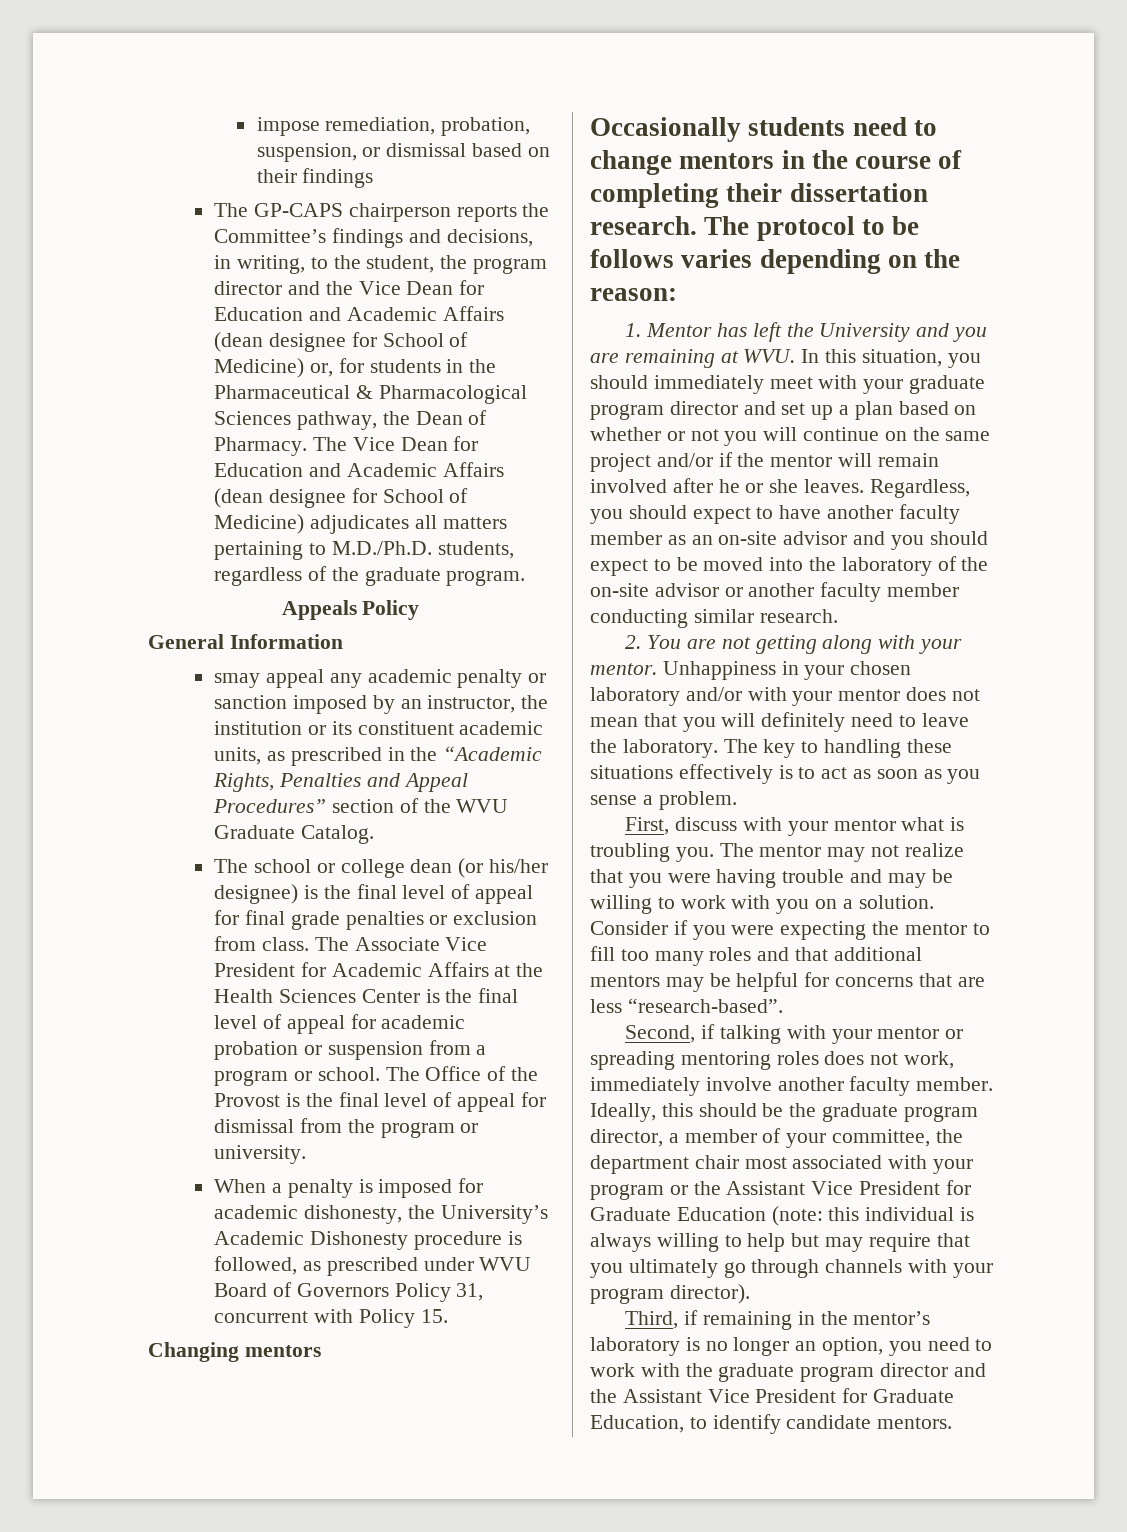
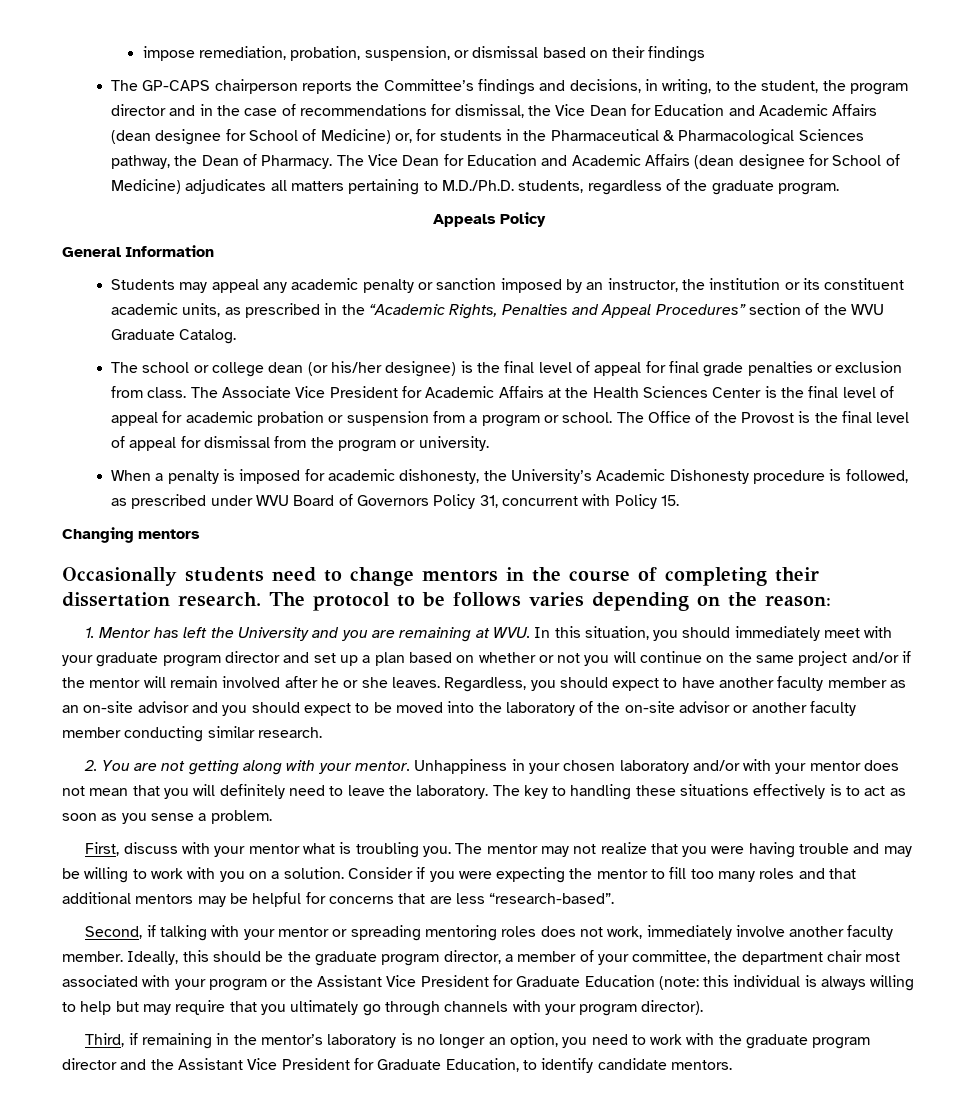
- The GP-CAPS chairperson reports the Committee’s findings and decisions, in writing, to the student, the program director and the Vice Dean for Education and Academic Affairs (dean designee for School of Medicine) or, for students in the Pharmaceutical & Pharmacological Sciences pathway, the Dean of Pharmacy.
+ The GP-CAPS chairperson reports the Committee’s findings and decisions, in writing, to the student, the program director and in the case of recommendations for dismissal, the Vice Dean for Education and Academic Affairs (dean designee for School of Medicine) or, for students in the Pharmaceutical & Pharmacological Sciences pathway, the Dean of Pharmacy.
- smay appeal any academic penalty or sanction imposed by an instructor, the institution or its constituent academic units, as prescribed in the “Academic Rights, Penalties and Appeal Procedures” section of the WVU Graduate Catalog.
+ Students may appeal any academic penalty or sanction imposed by an instructor, the institution or its constituent academic units, as prescribed in the “Academic Rights, Penalties and Appeal Procedures” section of the WVU Graduate Catalog.

